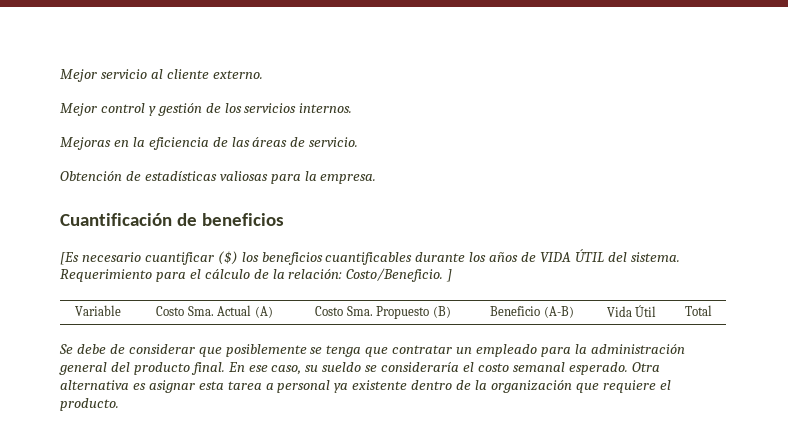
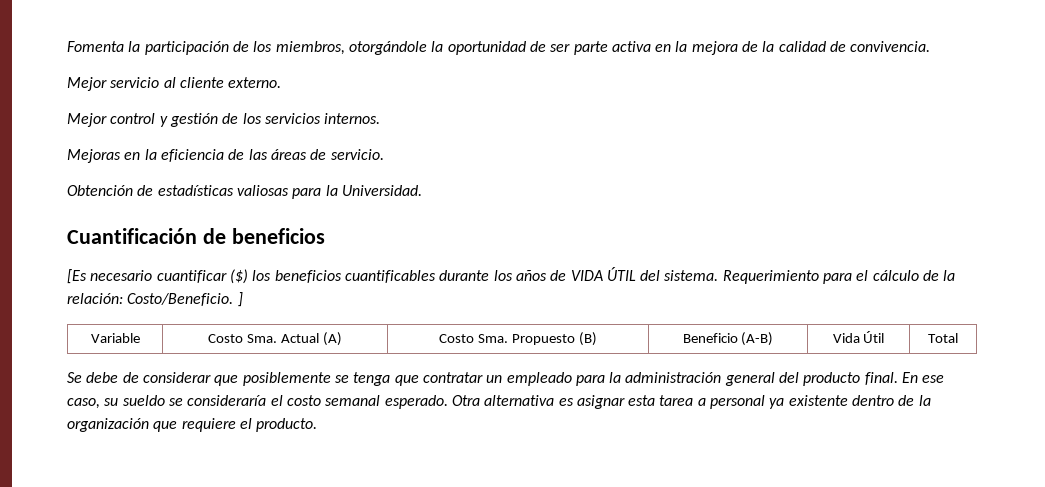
+ Fomenta la participación de los miembros, otorgándole la oportunidad de ser parte activa en la mejora de la calidad de convivencia.
- Obtención de estadísticas valiosas para la empresa.
+ Obtención de estadísticas valiosas para la Universidad.

